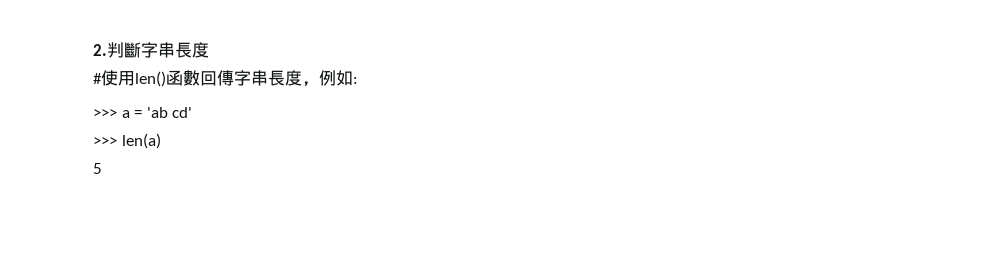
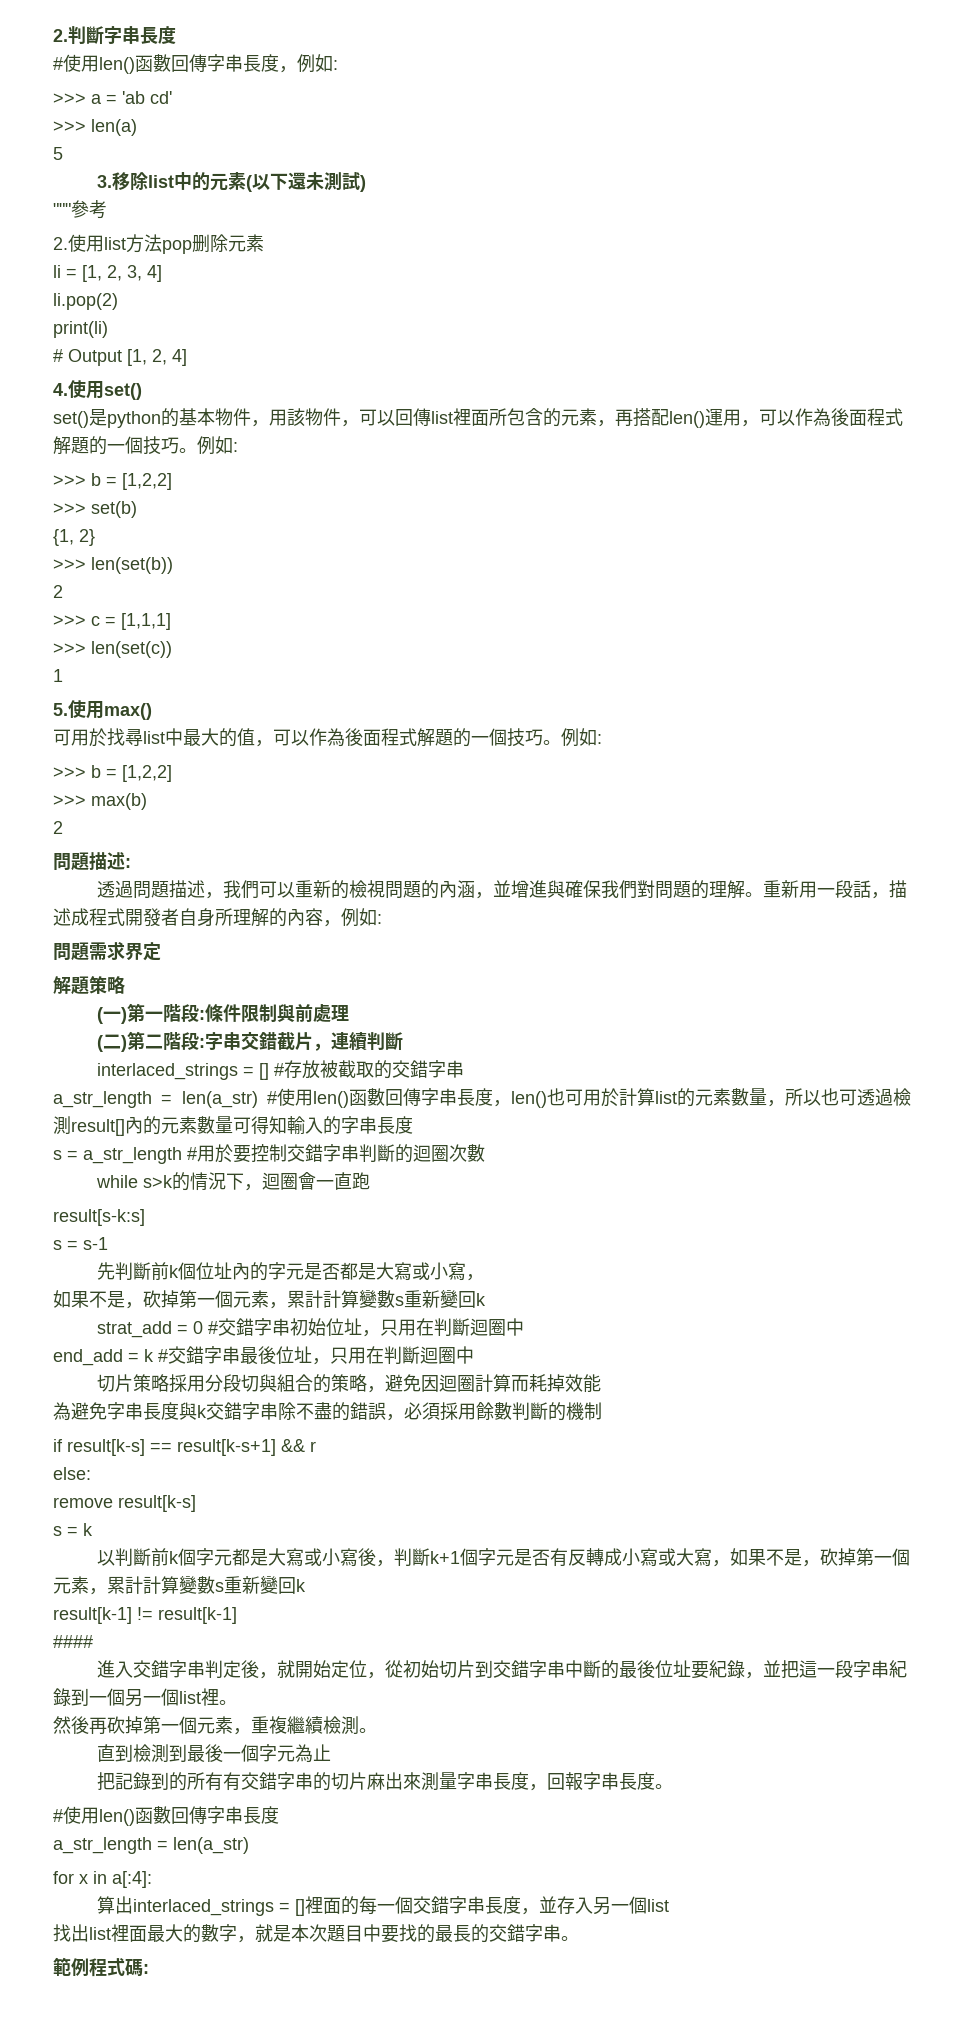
+ 3.移除list中的元素(以下還未測試)
+ """參考
+ 2.使用list方法pop删除元素
+ li = [1, 2, 3, 4]
+ li.pop(2)
+ print(li)
+ # Output [1, 2, 4]
+ 4.使用set()
+ set()是python的基本物件，用該物件，可以回傳list裡面所包含的元素，再搭配len()運用，可以作為後面程式解題的一個技巧。例如:
+ >>> b = [1,2,2]
+ >>> set(b)
+ {1, 2}
+ >>> len(set(b))
+ 2
+ >>> c = [1,1,1]
+ >>> len(set(c))
+ 1
+ 5.使用max()
+ 可用於找尋list中最大的值，可以作為後面程式解題的一個技巧。例如:
+ >>> b = [1,2,2]
+ >>> max(b)
+ 2
+ 問題描述:
+ 透過問題描述，我們可以重新的檢視問題的內涵，並增進與確保我們對問題的理解。重新用一段話，描述成程式開發者自身所理解的內容，例如:
+ 問題需求界定
+ 解題策略
+ (一)第一階段:條件限制與前處理
+ (二)第二階段:字串交錯截片，連續判斷
+ interlaced_strings = [] #存放被截取的交錯字串
+ a_str_length = len(a_str) #使用len()函數回傳字串長度，len()也可用於計算list的元素數量，所以也可透過檢測result[]內的元素數量可得知輸入的字串長度
+ s = a_str_length #用於要控制交錯字串判斷的迴圈次數
+ while s>k的情況下，迴圈會一直跑
+ result[s-k:s]
+ s = s-1
+ 先判斷前k個位址內的字元是否都是大寫或小寫，
+ 如果不是，砍掉第一個元素，累計計算變數s重新變回k
+ strat_add = 0 #交錯字串初始位址，只用在判斷迴圈中
+ end_add = k #交錯字串最後位址，只用在判斷迴圈中
+ 切片策略採用分段切與組合的策略，避免因迴圈計算而耗掉效能
+ 為避免字串長度與k交錯字串除不盡的錯誤，必須採用餘數判斷的機制
+ if result[k-s] == result[k-s+1] && r
+ else:
+ remove result[k-s]
+ s = k
+ 以判斷前k個字元都是大寫或小寫後，判斷k+1個字元是否有反轉成小寫或大寫，如果不是，砍掉第一個元素，累計計算變數s重新變回k
+ result[k-1] != result[k-1]
+ ####
+ 進入交錯字串判定後，就開始定位，從初始切片到交錯字串中斷的最後位址要紀錄，並把這一段字串紀錄到一個另一個list裡。
+ 然後再砍掉第一個元素，重複繼續檢測。
+ 直到檢測到最後一個字元為止
+ 把記錄到的所有有交錯字串的切片麻出來測量字串長度，回報字串長度。
+ #使用len()函數回傳字串長度
+ a_str_length = len(a_str)
+ for x in a[:4]:
+ 算出interlaced_strings = []裡面的每一個交錯字串長度，並存入另一個list
+ 找出list裡面最大的數字，就是本次題目中要找的最長的交錯字串。
+ 範例程式碼:

